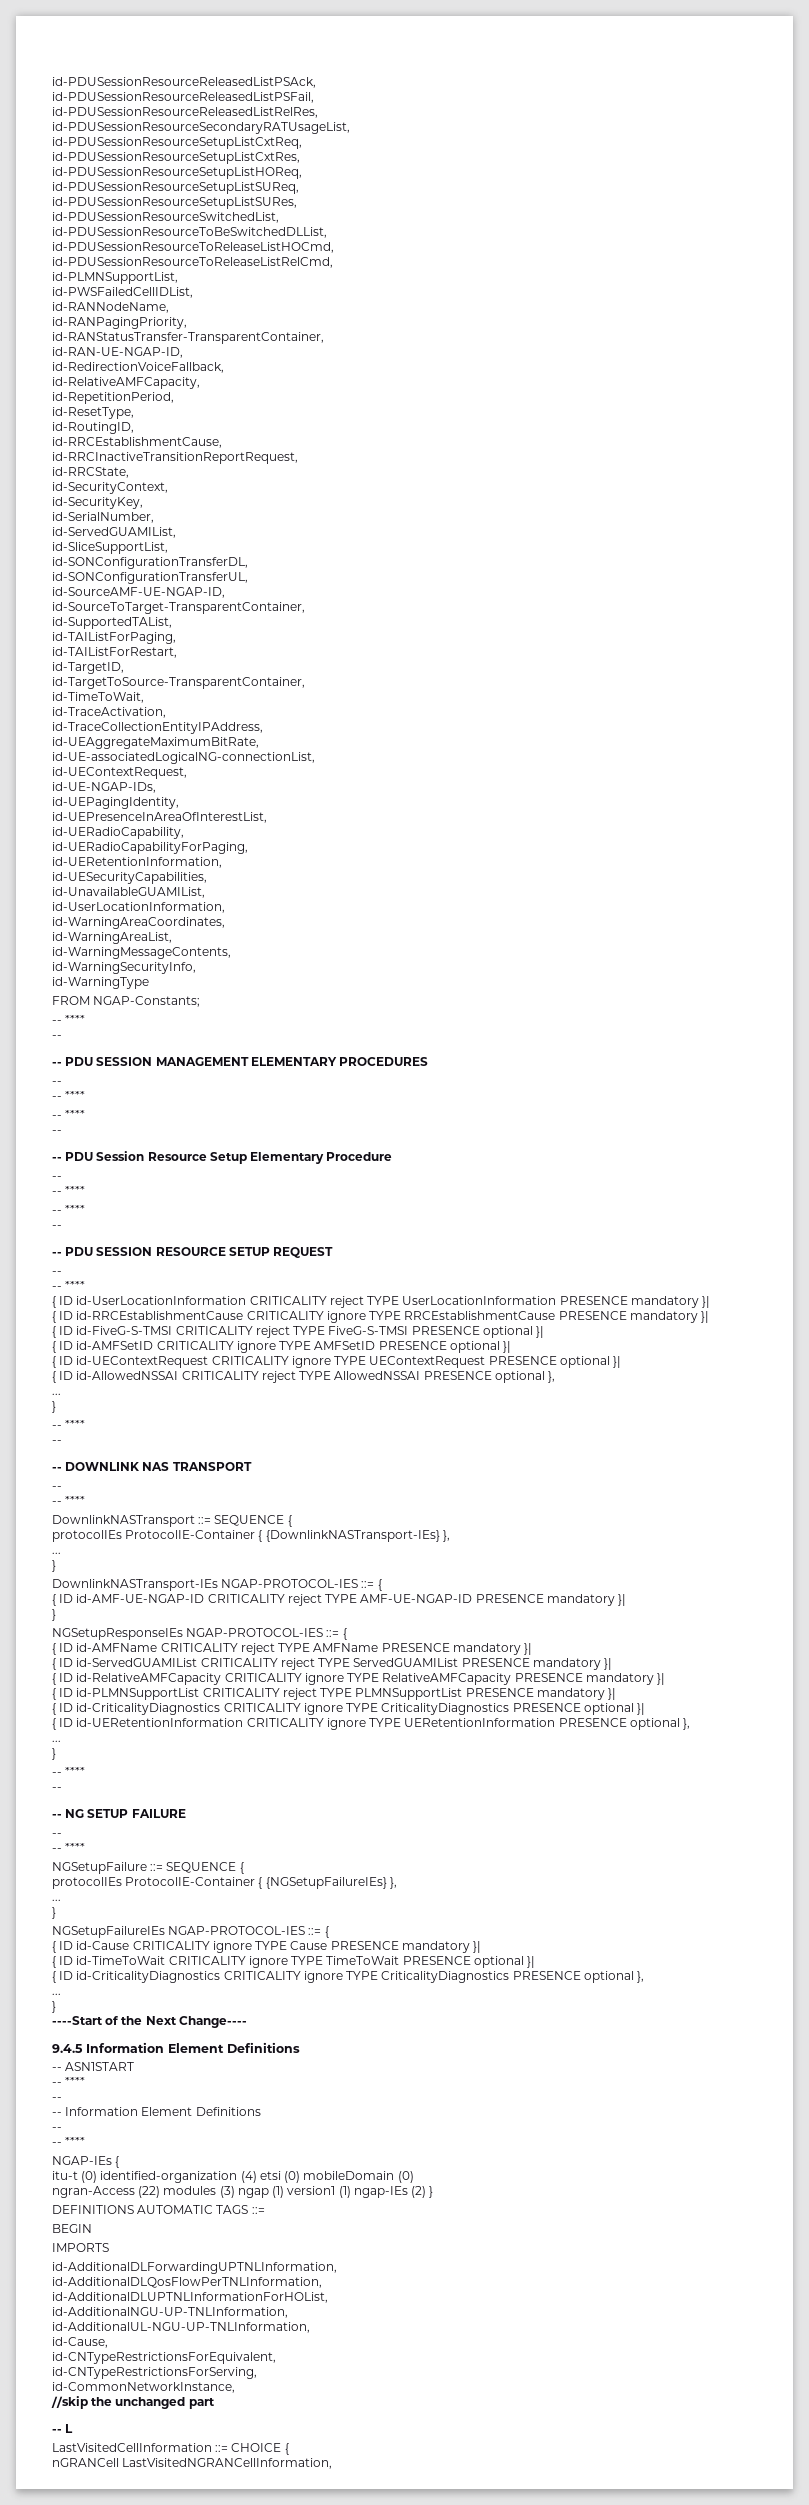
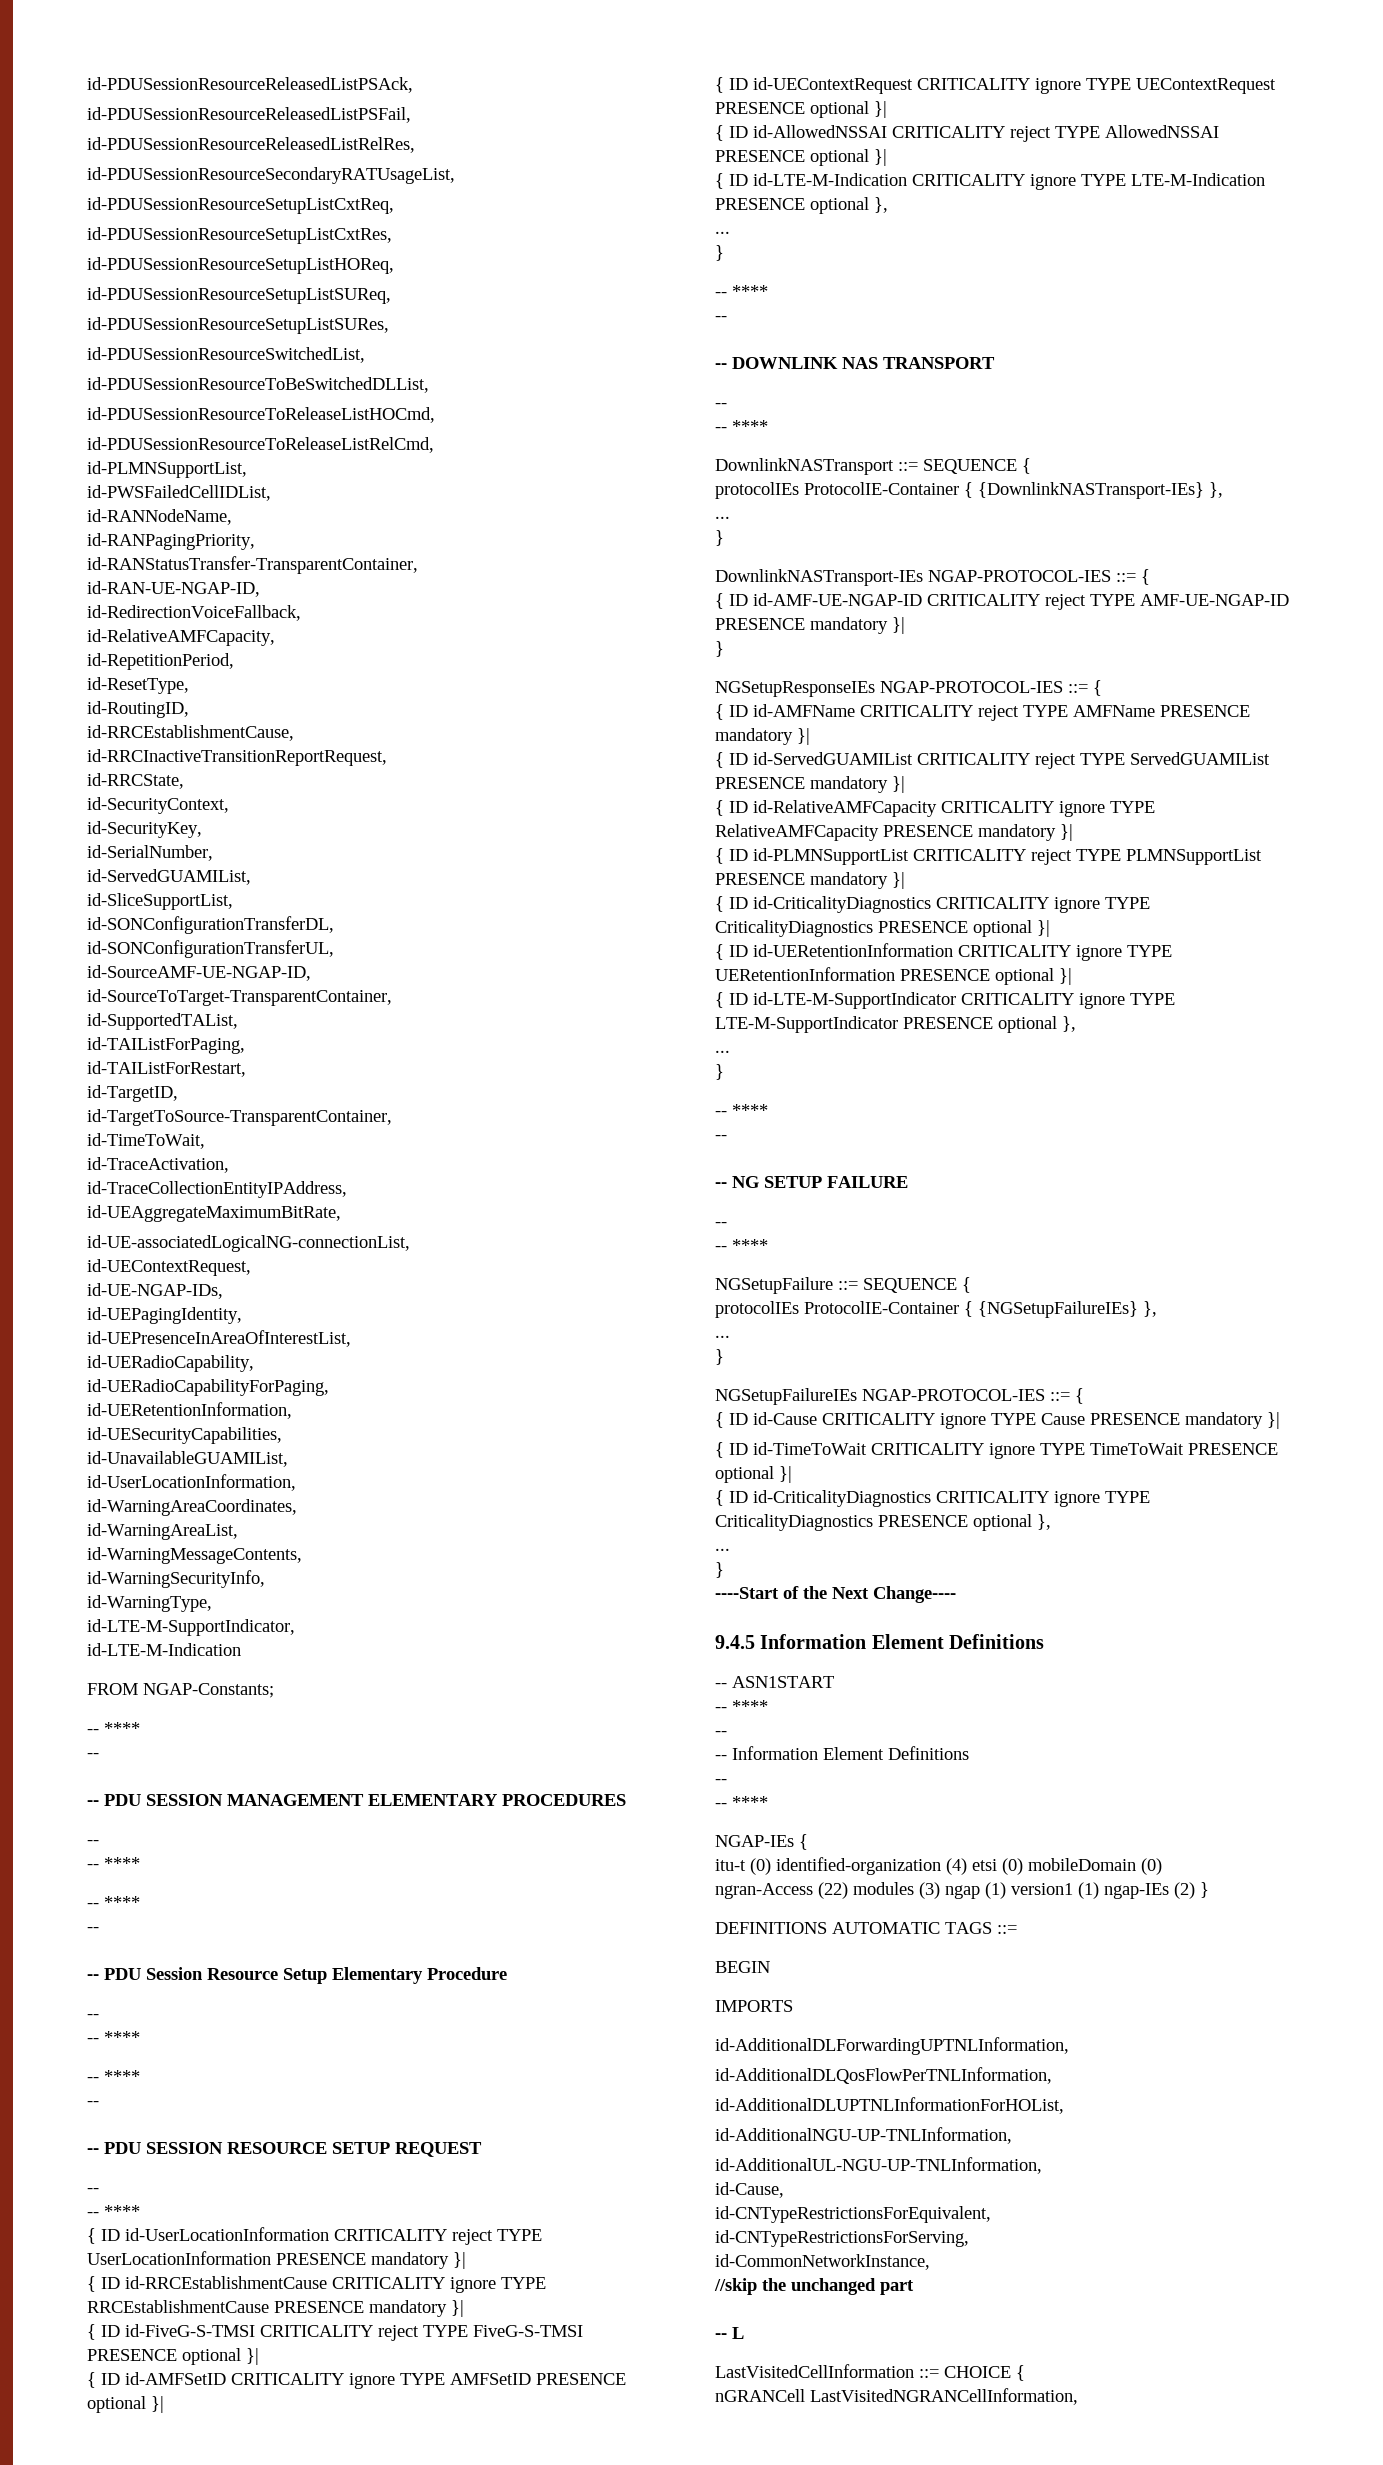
- id-WarningType
+ id-WarningType,
+ id-LTE-M-SupportIndicator,
+ id-LTE-M-Indication
- { ID id-AllowedNSSAI CRITICALITY reject TYPE AllowedNSSAI PRESENCE optional },
+ { ID id-AllowedNSSAI CRITICALITY reject TYPE AllowedNSSAI PRESENCE optional }|
+ { ID id-LTE-M-Indication CRITICALITY ignore TYPE LTE-M-Indication PRESENCE optional },
- { ID id-UERetentionInformation CRITICALITY ignore TYPE UERetentionInformation PRESENCE optional },
+ { ID id-UERetentionInformation CRITICALITY ignore TYPE UERetentionInformation PRESENCE optional }|
+ { ID id-LTE-M-SupportIndicator CRITICALITY ignore TYPE LTE-M-SupportIndicator PRESENCE optional },

